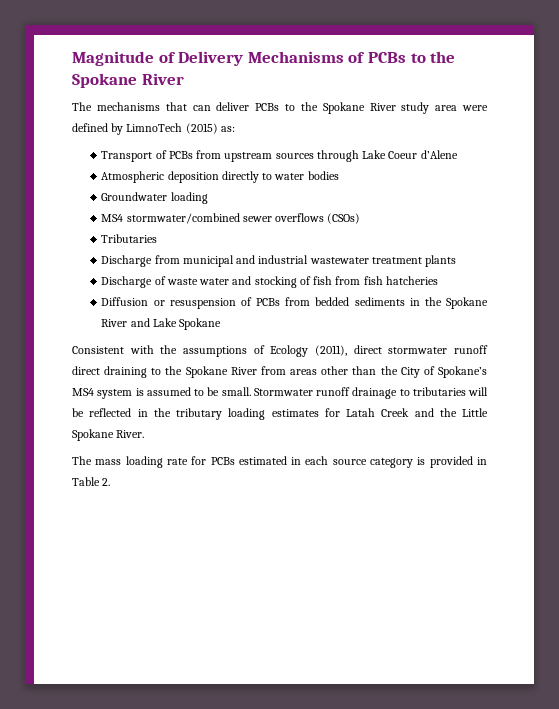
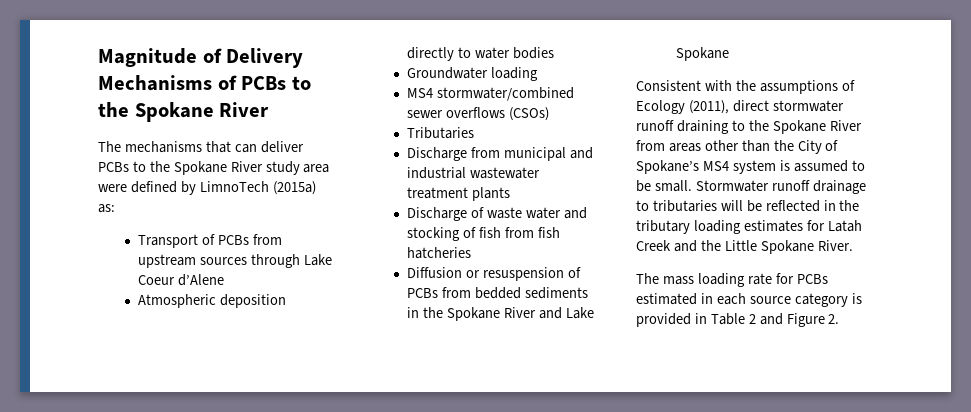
- The mechanisms that can deliver PCBs to the Spokane River study area were defined by LimnoTech (2015) as:
+ The mechanisms that can deliver PCBs to the Spokane River study area were defined by LimnoTech (2015a) as:
- Consistent with the assumptions of Ecology (2011), direct stormwater runoff direct draining to the Spokane River from areas other than the City of Spokane’s MS4 system is assumed to be small.
+ Consistent with the assumptions of Ecology (2011), direct stormwater runoff draining to the Spokane River from areas other than the City of Spokane’s MS4 system is assumed to be small.
- The mass loading rate for PCBs estimated in each source category is provided in Table 2.
+ The mass loading rate for PCBs estimated in each source category is provided in Table 2 and Figure 2.

